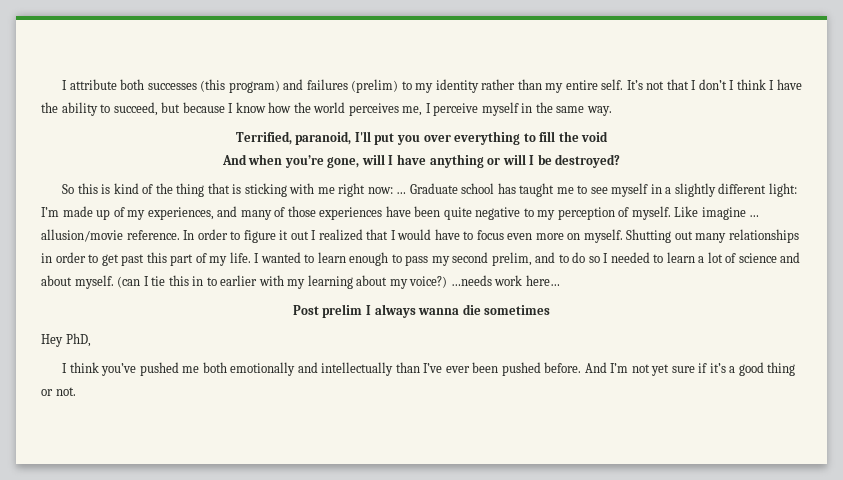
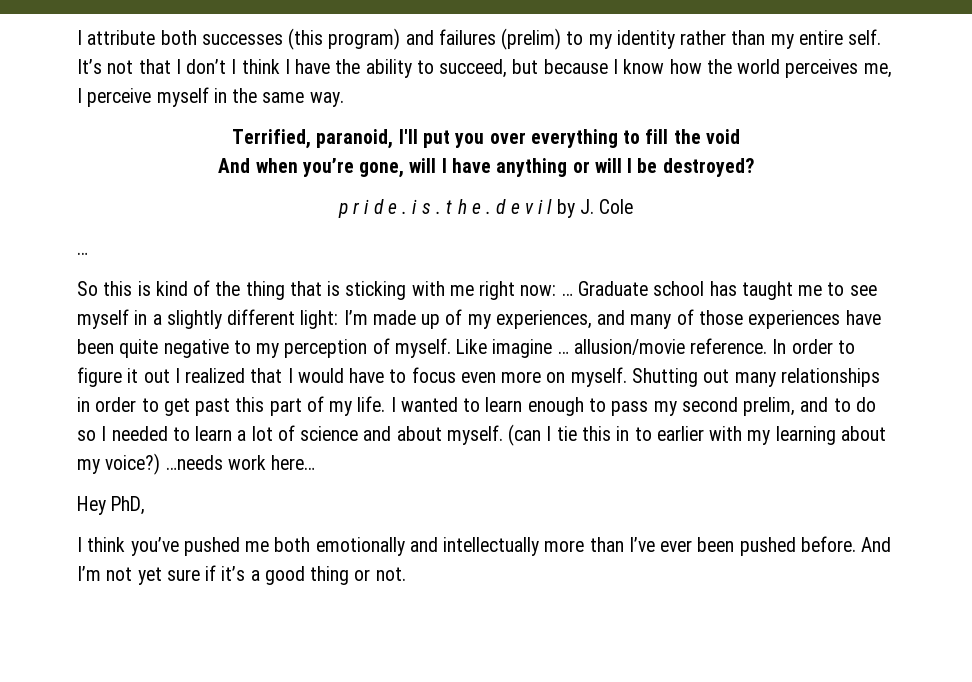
+ p r i d e . i s . t h e . d e v i l by J. Cole
+ …
- Post prelim I always wanna die sometimes
- I think you’ve pushed me both emotionally and intellectually than I’ve ever been pushed before.
+ I think you’ve pushed me both emotionally and intellectually more than I’ve ever been pushed before.

